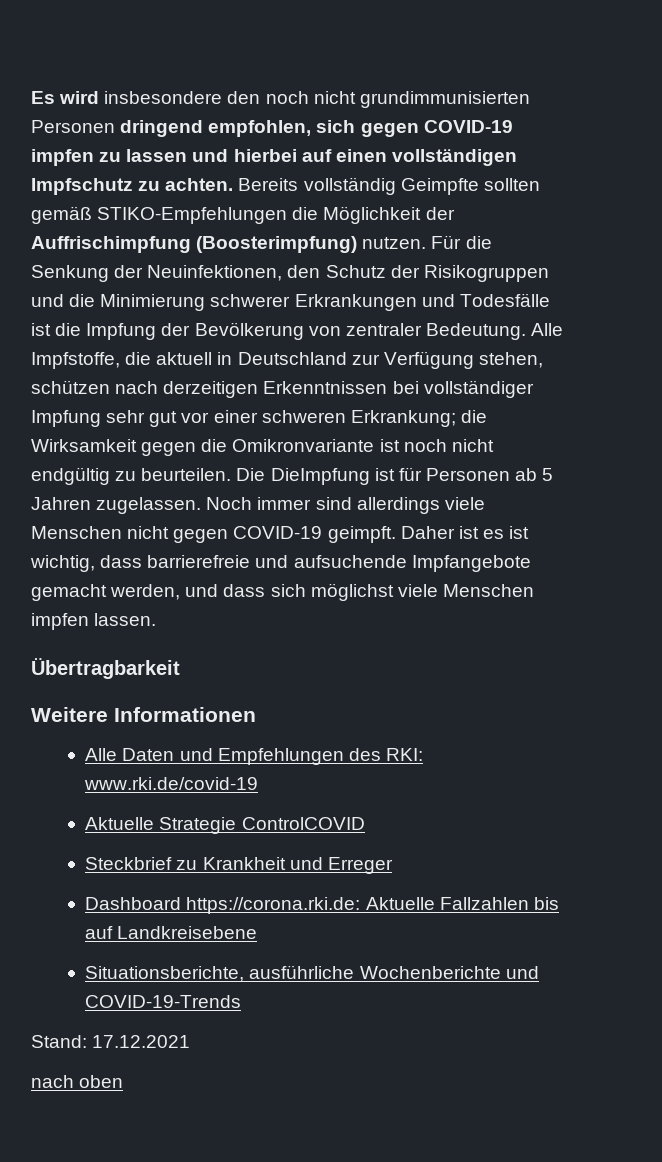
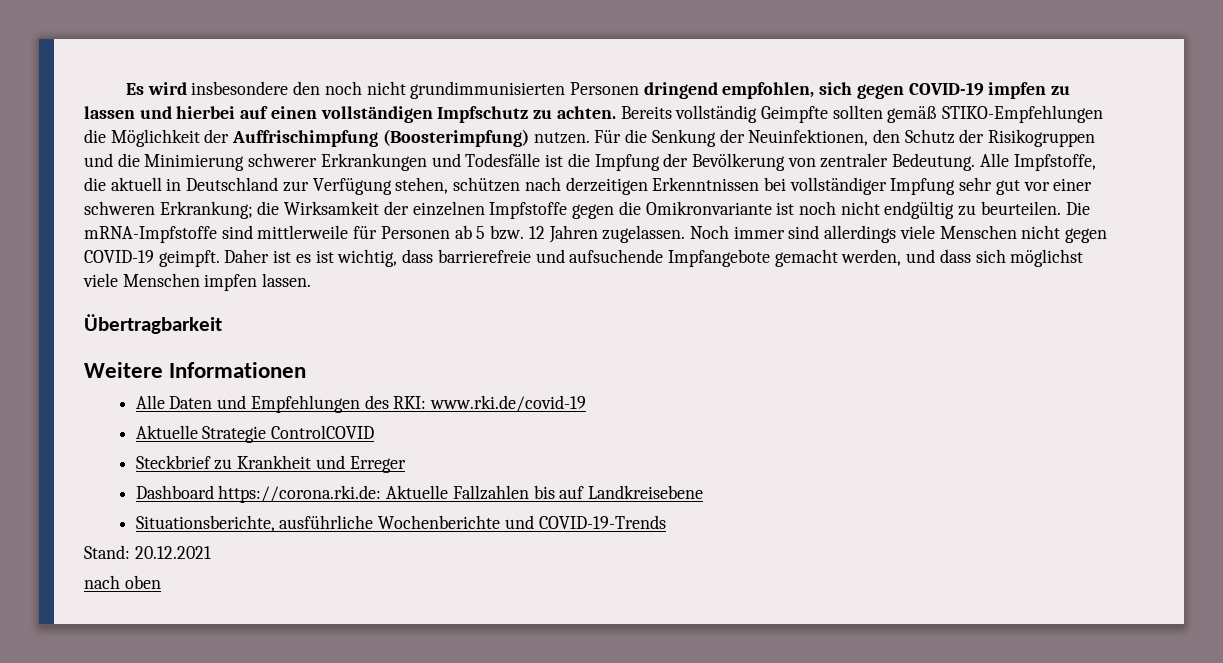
- Alle Impfstoffe, die aktuell in Deutschland zur Verfügung stehen, schützen nach derzeitigen Erkenntnissen bei vollständiger Impfung sehr gut vor einer schweren Erkrankung; die Wirksamkeit gegen die Omikronvariante ist noch nicht endgültig zu beurteilen.
+ Alle Impfstoffe, die aktuell in Deutschland zur Verfügung stehen, schützen nach derzeitigen Erkenntnissen bei vollständiger Impfung sehr gut vor einer schweren Erkrankung; die Wirksamkeit der einzelnen Impfstoffe gegen die Omikronvariante ist noch nicht endgültig zu beurteilen.
- Die DieImpfung ist für Personen ab 5 Jahren zugelassen.
+ Die mRNA-Impfstoffe sind mittlerweile für Personen ab 5 bzw. 12 Jahren zugelassen.
- Stand: 17.12.2021
+ Stand: 20.12.2021

